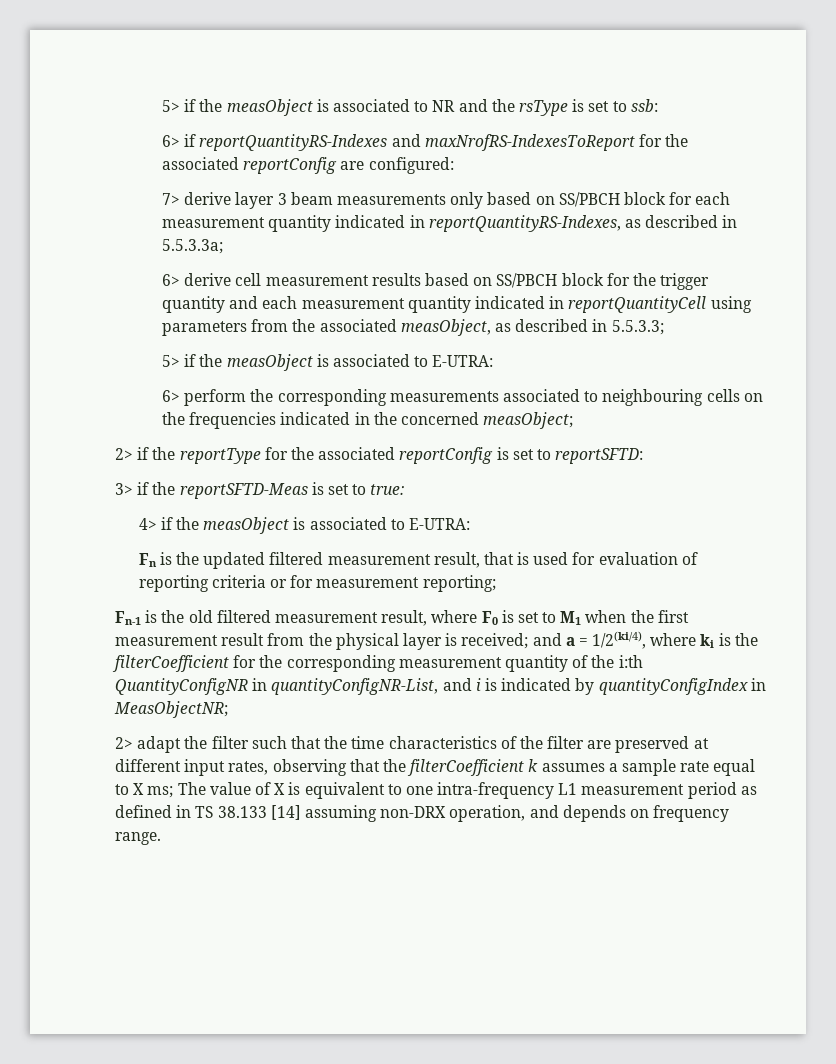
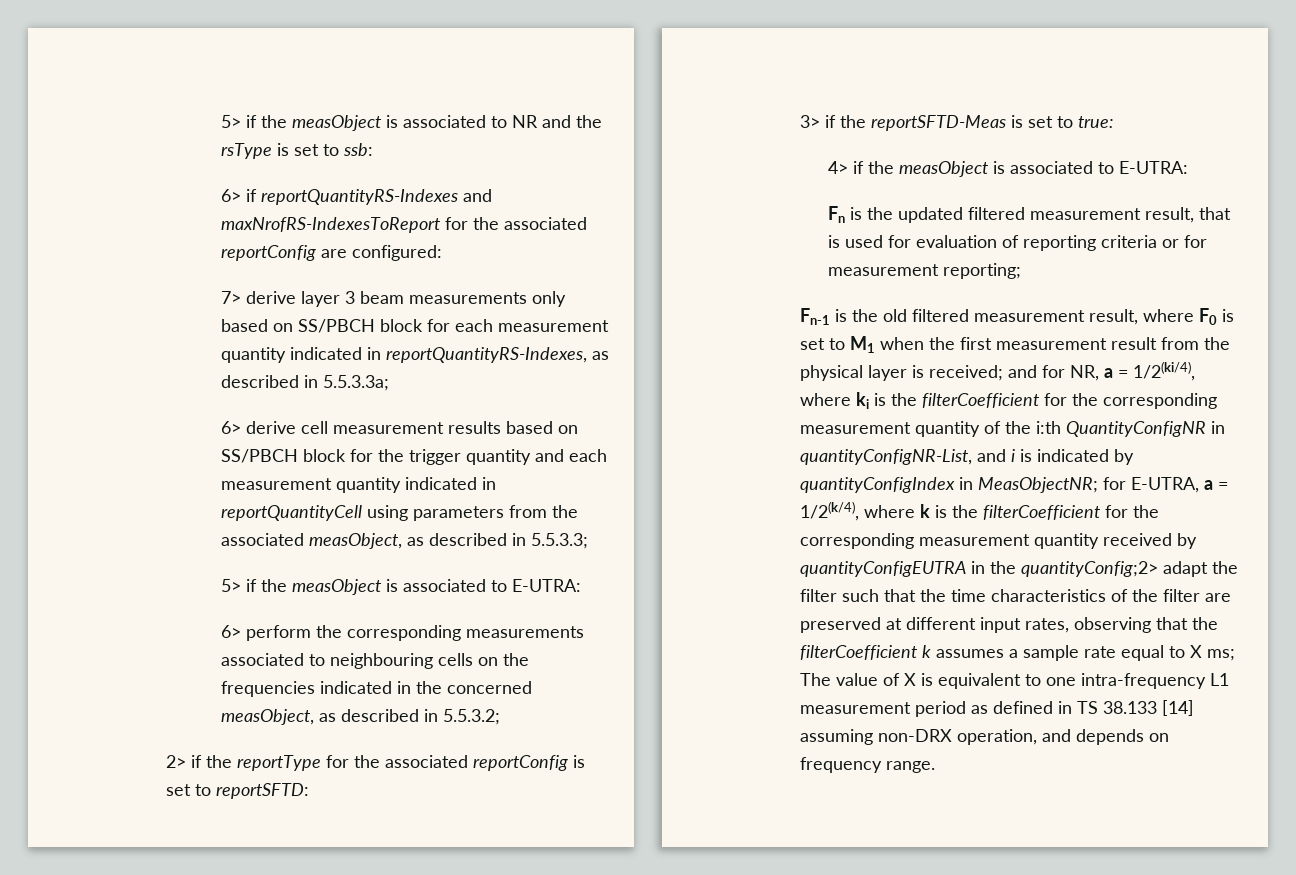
- 6> perform the corresponding measurements associated to neighbouring cells on the frequencies indicated in the concerned measObject;
+ 6> perform the corresponding measurements associated to neighbouring cells on the frequencies indicated in the concerned measObject, as described in 5.5.3.2;
- and a = 1/2(ki/4), where ki is the filterCoefficient for the corresponding measurement quantity of the i:th QuantityConfigNR in quantityConfigNR-List, and i is indicated by quantityConfigIndex in MeasObjectNR;
- 2> adapt the filter such that the time characteristics of the filter are preserved at different input rates, observing that the filterCoefficient k assumes a sample rate equal to X ms;
+ and for NR, a = 1/2(ki/4), where ki is the filterCoefficient for the corresponding measurement quantity of the i:th QuantityConfigNR in quantityConfigNR-List, and i is indicated by quantityConfigIndex in MeasObjectNR; for E-UTRA, a = 1/2(k/4), where k is the filterCoefficient for the corresponding measurement quantity received by quantityConfigEUTRA in the quantityConfig;2> adapt the filter such that the time characteristics of the filter are preserved at different input rates, observing that the filterCoefficient k assumes a sample rate equal to X ms;

